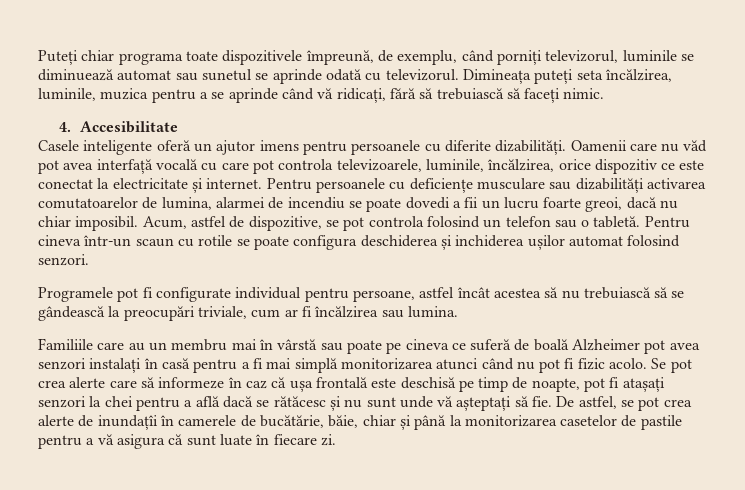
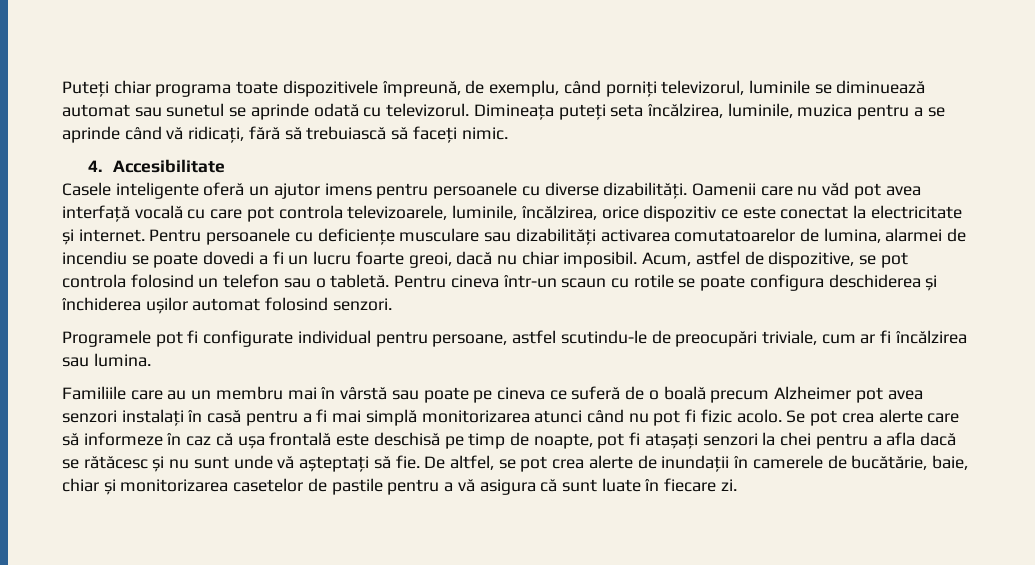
- Casele inteligente oferă un ajutor imens pentru persoanele cu diferite dizabilități.
+ Casele inteligente oferă un ajutor imens pentru persoanele cu diverse dizabilități.
- Pentru persoanele cu deficiențe musculare sau dizabilități activarea comutatoarelor de lumina, alarmei de incendiu se poate dovedi a fii un lucru foarte greoi, dacă nu chiar imposibil.
+ Pentru persoanele cu deficiențe musculare sau dizabilități activarea comutatoarelor de lumina, alarmei de incendiu se poate dovedi a fi un lucru foarte greoi, dacă nu chiar imposibil.
- Pentru cineva într-un scaun cu rotile se poate configura deschiderea și inchiderea ușilor automat folosind senzori.
+ Pentru cineva într-un scaun cu rotile se poate configura deschiderea și închiderea ușilor automat folosind senzori.
- Programele pot fi configurate individual pentru persoane, astfel încât acestea să nu trebuiască să se gândească la preocupări triviale, cum ar fi încălzirea sau lumina.
+ Programele pot fi configurate individual pentru persoane, astfel scutindu-le de preocupări triviale, cum ar fi încălzirea sau lumina.
- Familiile care au un membru mai în vârstă sau poate pe cineva ce suferă de boală Alzheimer pot avea senzori instalați în casă pentru a fi mai simplă monitorizarea atunci când nu pot fi fizic acolo.
+ Familiile care au un membru mai în vârstă sau poate pe cineva ce suferă de o boală precum Alzheimer pot avea senzori instalați în casă pentru a fi mai simplă monitorizarea atunci când nu pot fi fizic acolo.
- Se pot crea alerte care să informeze în caz că ușa frontală este deschisă pe timp de noapte, pot fi atașați senzori la chei pentru a află dacă se rătăcesc și nu sunt unde vă așteptați să fie.
+ Se pot crea alerte care să informeze în caz că ușa frontală este deschisă pe timp de noapte, pot fi atașați senzori la chei pentru a afla dacă se rătăcesc și nu sunt unde vă așteptați să fie.
- De astfel, se pot crea alerte de inundațîi în camerele de bucătărie, băie, chiar și până la monitorizarea casetelor de pastile pentru a vă asigura că sunt luate în fiecare zi.
+ De altfel, se pot crea alerte de inundații în camerele de bucătărie, baie, chiar și monitorizarea casetelor de pastile pentru a vă asigura că sunt luate în fiecare zi.

